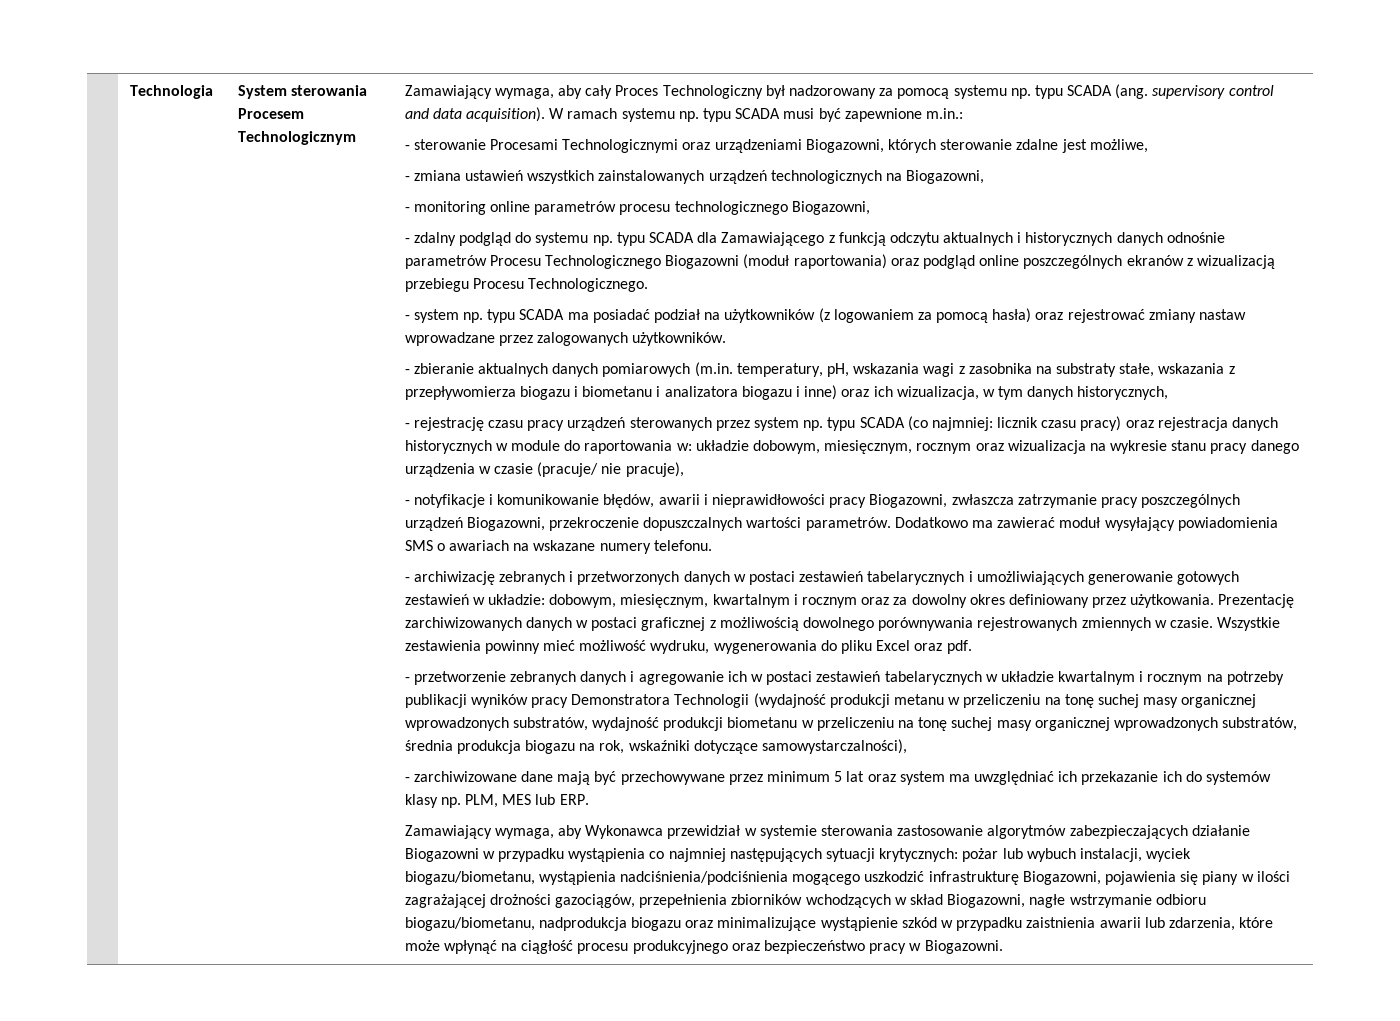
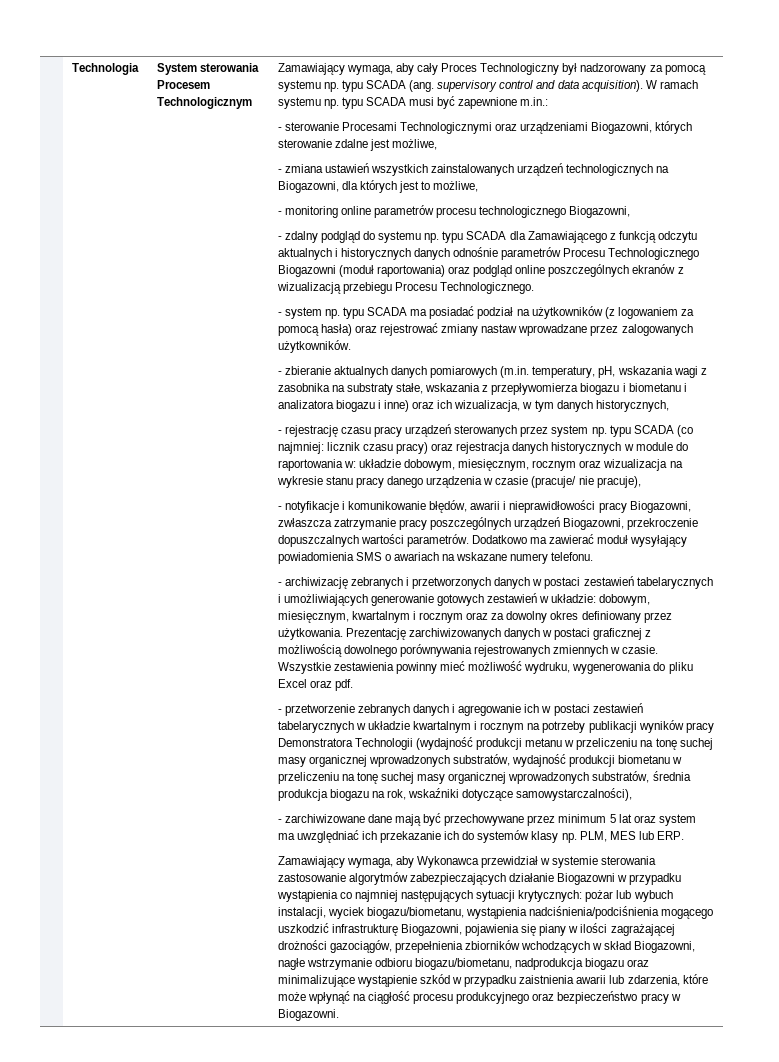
- - zmiana ustawień wszystkich zainstalowanych urządzeń technologicznych na Biogazowni,
+ - zmiana ustawień wszystkich zainstalowanych urządzeń technologicznych na Biogazowni, dla których jest to możliwe,

